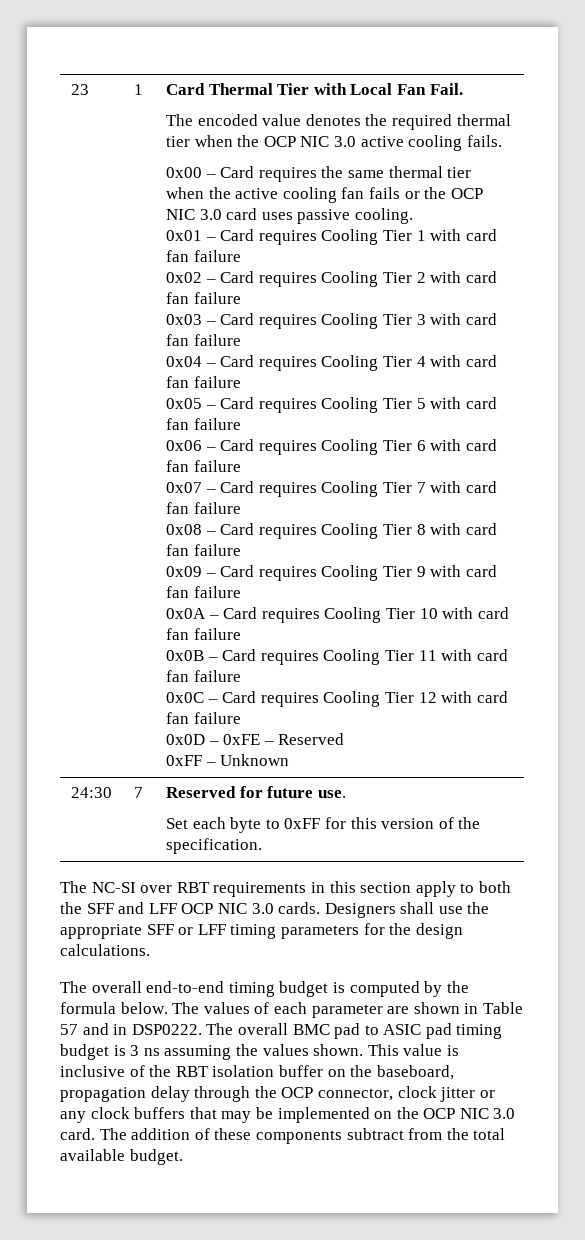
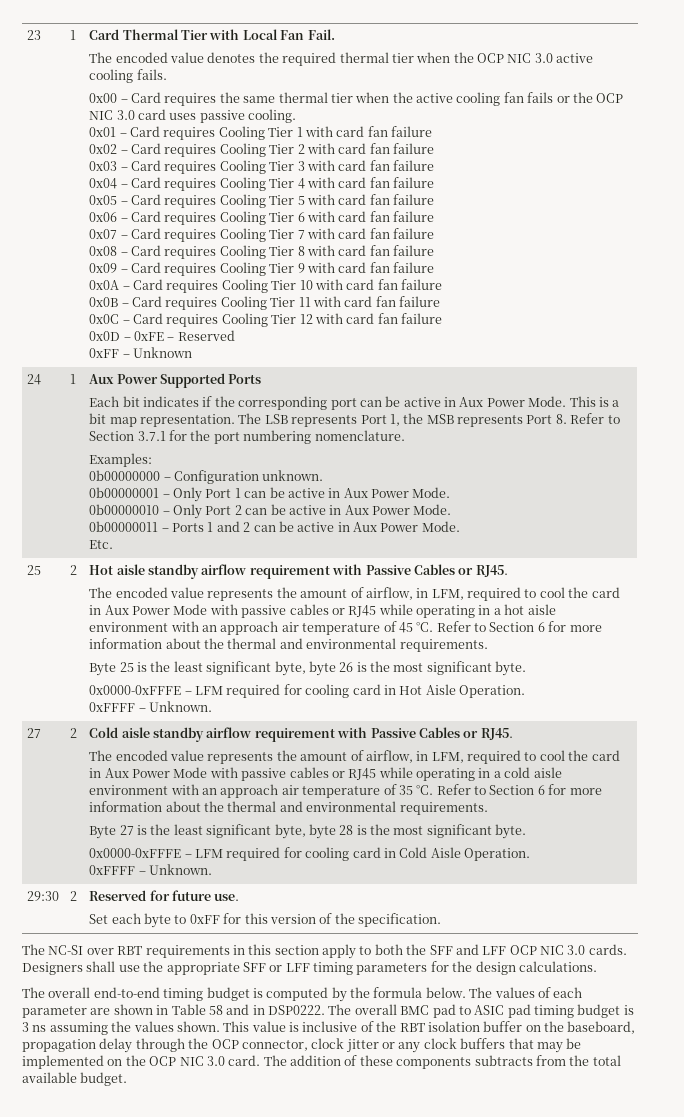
- 24:30 | 7 | Reserved for future use.
+ 24 | 1 | Aux Power Supported Ports
+ Each bit indicates if the corresponding port can be active in Aux Power Mode. This is a bit map representation. The LSB represents Port 1, the MSB represents Port 8. Refer to Section 3.7.1 for the port numbering nomenclature.
+ Examples:
+ 0b00000000 – Configuration unknown.
+ 0b00000001 – Only Port 1 can be active in Aux Power Mode.
+ 0b00000010 – Only Port 2 can be active in Aux Power Mode.
+ 0b00000011 – Ports 1 and 2 can be active in Aux Power Mode.
+ Etc.
+ 25 | 2 | Hot aisle standby airflow requirement with Passive Cables or RJ45.
+ The encoded value represents the amount of airflow, in LFM, required to cool the card in Aux Power Mode with passive cables or RJ45 while operating in a hot aisle environment with an approach air temperature of 45 °C. Refer to Section 6 for more information about the thermal and environmental requirements.
+ Byte 25 is the least significant byte, byte 26 is the most significant byte.
+ 0x0000-0xFFFE – LFM required for cooling card in Hot Aisle Operation.
+ 0xFFFF – Unknown.
+ 27 | 2 | Cold aisle standby airflow requirement with Passive Cables or RJ45.
+ The encoded value represents the amount of airflow, in LFM, required to cool the card in Aux Power Mode with passive cables or RJ45 while operating in a cold aisle environment with an approach air temperature of 35 °C. Refer to Section 6 for more information about the thermal and environmental requirements.
+ Byte 27 is the least significant byte, byte 28 is the most significant byte.
+ 0x0000-0xFFFE – LFM required for cooling card in Cold Aisle Operation.
+ 0xFFFF – Unknown.
+ 29:30 | 2 | Reserved for future use.
- The values of each parameter are shown in Table 57 and in DSP0222.
+ The values of each parameter are shown in Table 58 and in DSP0222.
- The addition of these components subtract from the total available budget.
+ The addition of these components subtracts from the total available budget.

